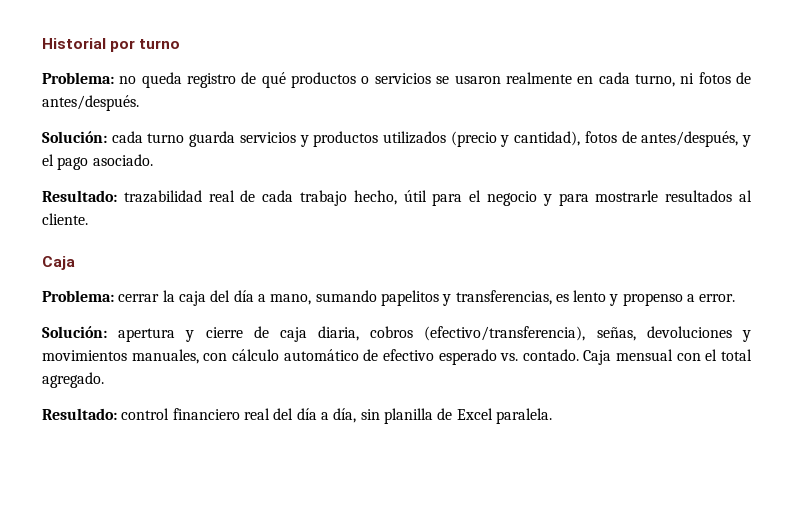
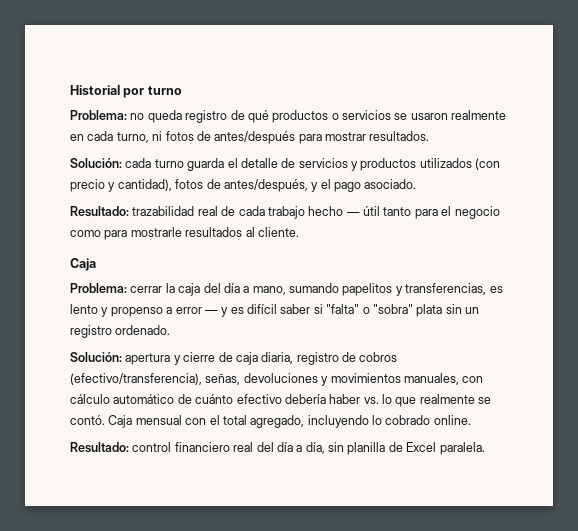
- Problema: no queda registro de qué productos o servicios se usaron realmente en cada turno, ni fotos de antes/después.
+ Problema: no queda registro de qué productos o servicios se usaron realmente en cada turno, ni fotos de antes/después para mostrar resultados.
- Solución: cada turno guarda servicios y productos utilizados (precio y cantidad), fotos de antes/después, y el pago asociado.
+ Solución: cada turno guarda el detalle de servicios y productos utilizados (con precio y cantidad), fotos de antes/después, y el pago asociado.
- Resultado: trazabilidad real de cada trabajo hecho, útil para el negocio y para mostrarle resultados al cliente.
+ Resultado: trazabilidad real de cada trabajo hecho — útil tanto para el negocio como para mostrarle resultados al cliente.
- Problema: cerrar la caja del día a mano, sumando papelitos y transferencias, es lento y propenso a error.
+ Problema: cerrar la caja del día a mano, sumando papelitos y transferencias, es lento y propenso a error — y es difícil saber si "falta" o "sobra" plata sin un registro ordenado.
- Solución: apertura y cierre de caja diaria, cobros (efectivo/transferencia), señas, devoluciones y movimientos manuales, con cálculo automático de efectivo esperado vs. contado.
+ Solución: apertura y cierre de caja diaria, registro de cobros (efectivo/transferencia), señas, devoluciones y movimientos manuales, con cálculo automático de cuánto efectivo debería haber vs. lo que realmente se contó.
- Caja mensual con el total agregado.
+ Caja mensual con el total agregado, incluyendo lo cobrado online.

